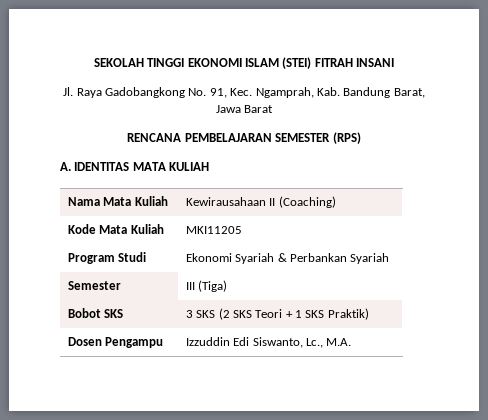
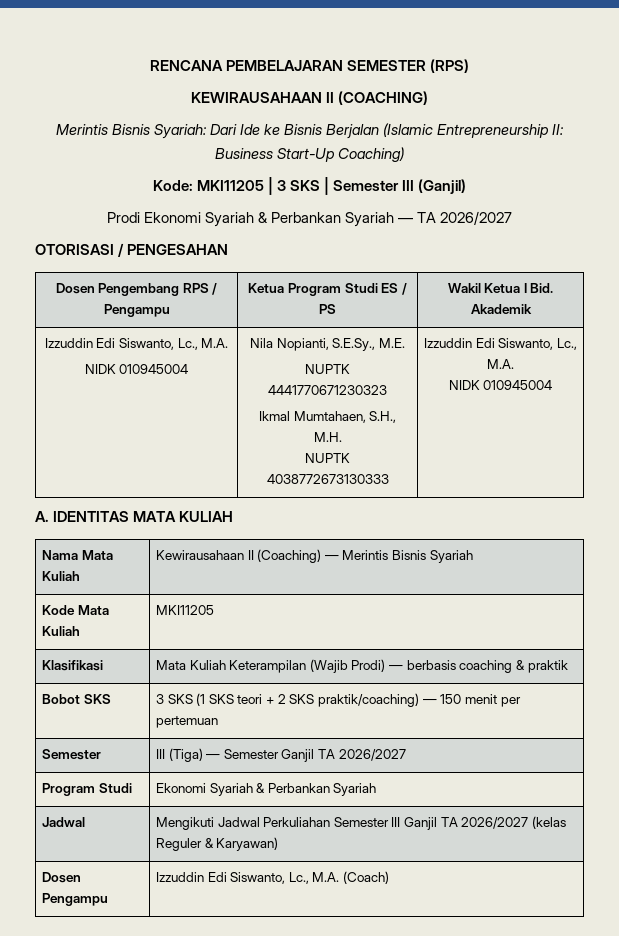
- SEKOLAH TINGGI EKONOMI ISLAM (STEI) FITRAH INSANI
- Jl. Raya Gadobangkong No. 91, Kec. Ngamprah, Kab. Bandung Barat, Jawa Barat
  RENCANA PEMBELAJARAN SEMESTER (RPS)
+ KEWIRAUSAHAAN II (COACHING)
+ Merintis Bisnis Syariah: Dari Ide ke Bisnis Berjalan (Islamic Entrepreneurship II: Business Start-Up Coaching)
+ Kode: MKI11205 | 3 SKS | Semester III (Ganjil)
+ Prodi Ekonomi Syariah & Perbankan Syariah — TA 2026/2027
+ OTORISASI / PENGESAHAN
+ Dosen Pengembang RPS / Pengampu | Ketua Program Studi ES / PS | Wakil Ketua I Bid. Akademik
+ Izzuddin Edi Siswanto, Lc., M.A.
+ NIDK 010945004 | Nila Nopianti, S.E.Sy., M.E.
+ NUPTK 4441770671230323
+ Ikmal Mumtahaen, S.H., M.H.
+ NUPTK 4038772673130333 | Izzuddin Edi Siswanto, Lc., M.A.
+ NIDK 010945004
- Nama Mata Kuliah | Kewirausahaan II (Coaching)
+ Nama Mata Kuliah | Kewirausahaan II (Coaching) — Merintis Bisnis Syariah
+ Klasifikasi | Mata Kuliah Keterampilan (Wajib Prodi) — berbasis coaching & praktik
+ Bobot SKS | 3 SKS (1 SKS teori + 2 SKS praktik/coaching) — 150 menit per pertemuan
+ Semester | III (Tiga) — Semester Ganjil TA 2026/2027
- Semester | III (Tiga)
- Bobot SKS | 3 SKS (2 SKS Teori + 1 SKS Praktik)
+ Jadwal | Mengikuti Jadwal Perkuliahan Semester III Ganjil TA 2026/2027 (kelas Reguler & Karyawan)
- Dosen Pengampu | Izzuddin Edi Siswanto, Lc., M.A.
+ Dosen Pengampu | Izzuddin Edi Siswanto, Lc., M.A. (Coach)

